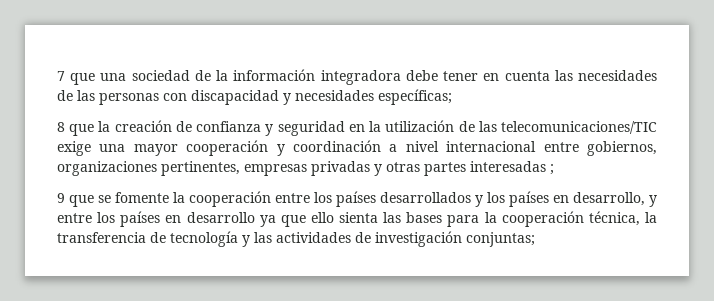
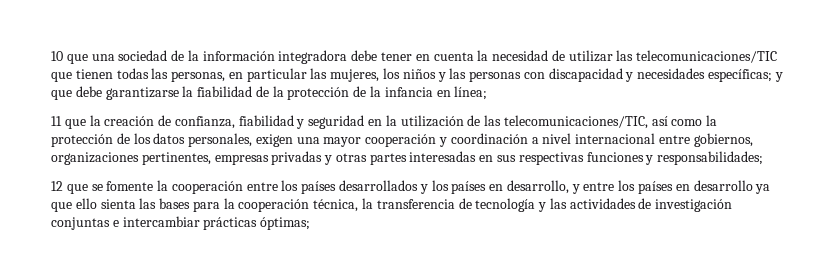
- 7 que una sociedad de la información integradora debe tener en cuenta las necesidades de las personas con discapacidad y necesidades específicas;
- 8 que la creación de confianza y seguridad en la utilización de las telecomunicaciones/TIC exige una mayor cooperación y coordinación a nivel internacional entre gobiernos, organizaciones pertinentes, empresas privadas y otras partes interesadas ;
- 9 que se fomente la cooperación entre los países desarrollados y los países en desarrollo, y entre los países en desarrollo ya que ello sienta las bases para la cooperación técnica, la transferencia de tecnología y las actividades de investigación conjuntas;
+ 10 que una sociedad de la información integradora debe tener en cuenta la necesidad de utilizar las telecomunicaciones/TIC que tienen todas las personas, en particular las mujeres, los niños y las personas con discapacidad y necesidades específicas; y que debe garantizarse la fiabilidad de la protección de la infancia en línea;
+ 11 que la creación de confianza, fiabilidad y seguridad en la utilización de las telecomunicaciones/TIC, así como la protección de los datos personales, exigen una mayor cooperación y coordinación a nivel internacional entre gobiernos, organizaciones pertinentes, empresas privadas y otras partes interesadas en sus respectivas funciones y responsabilidades;
+ 12 que se fomente la cooperación entre los países desarrollados y los países en desarrollo, y entre los países en desarrollo ya que ello sienta las bases para la cooperación técnica, la transferencia de tecnología y las actividades de investigación conjuntas e intercambiar prácticas óptimas;

